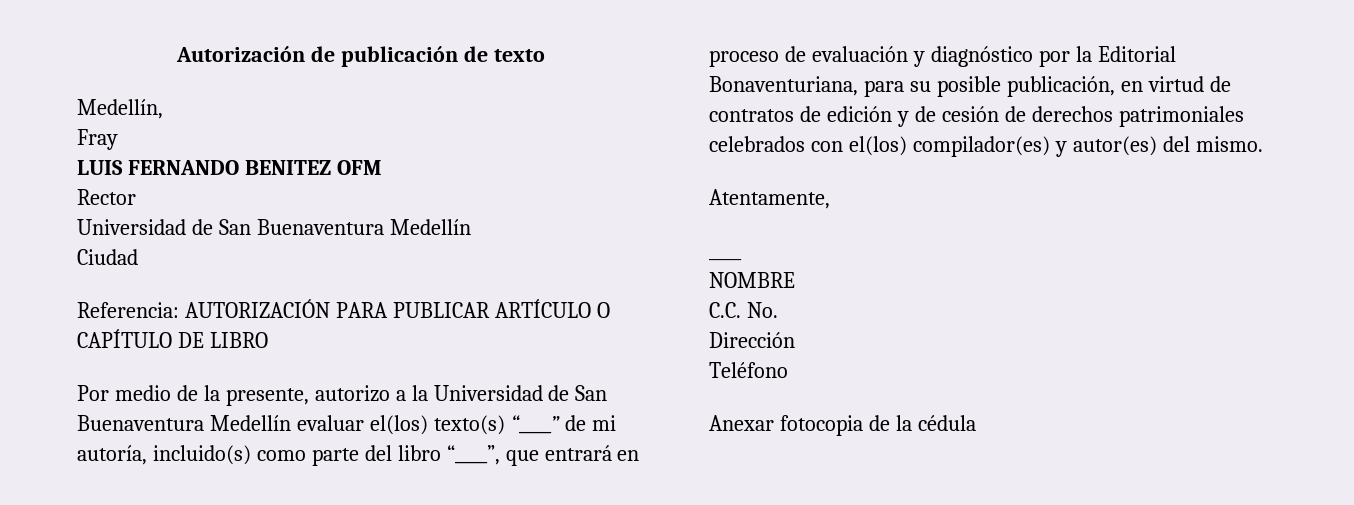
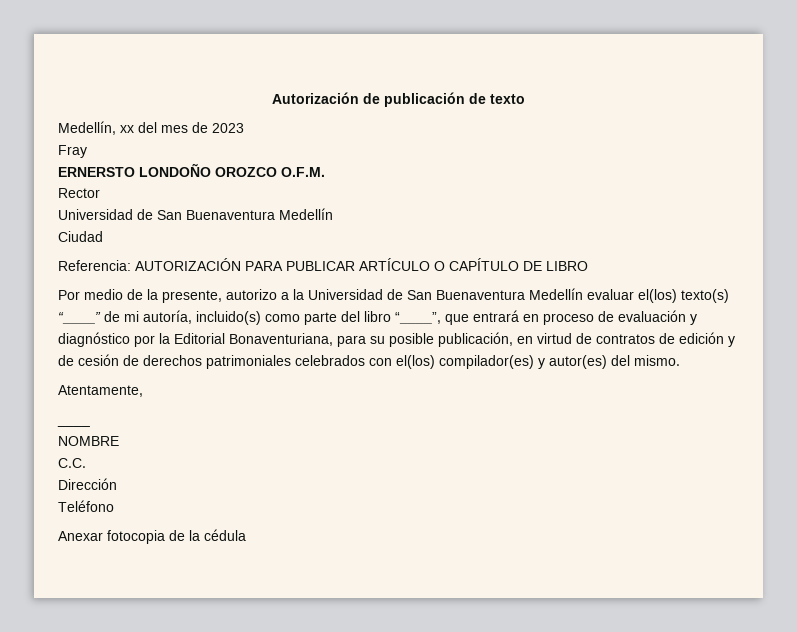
- Medellín,
+ Medellín, xx del mes de 2023
  Fray
- LUIS FERNANDO BENITEZ OFM
+ ERNERSTO LONDOÑO OROZCO O.F.M.
- C.C. No.
+ C.C.

